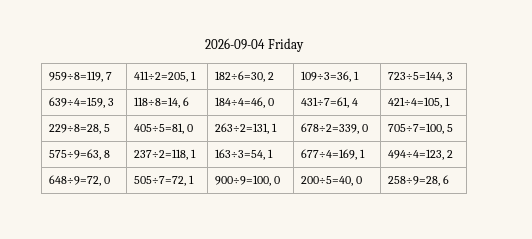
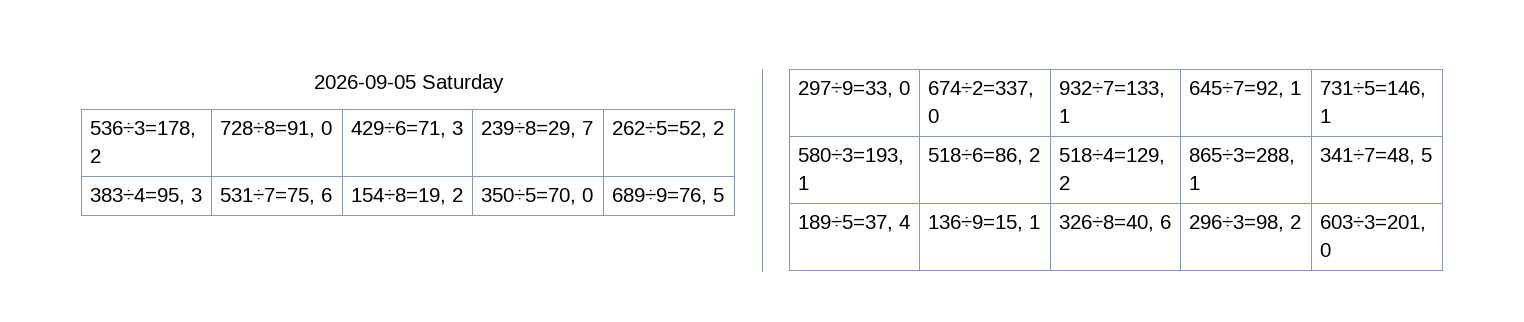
- 2026-09-04 Friday
- 959÷8=119, 7 | 411÷2=205, 1 | 182÷6=30, 2 | 109÷3=36, 1 | 723÷5=144, 3
- 639÷4=159, 3 | 118÷8=14, 6 | 184÷4=46, 0 | 431÷7=61, 4 | 421÷4=105, 1
- 229÷8=28, 5 | 405÷5=81, 0 | 263÷2=131, 1 | 678÷2=339, 0 | 705÷7=100, 5
- 575÷9=63, 8 | 237÷2=118, 1 | 163÷3=54, 1 | 677÷4=169, 1 | 494÷4=123, 2
- 648÷9=72, 0 | 505÷7=72, 1 | 900÷9=100, 0 | 200÷5=40, 0 | 258÷9=28, 6
+ 2026-09-05 Saturday
+ 536÷3=178, 2 | 728÷8=91, 0 | 429÷6=71, 3 | 239÷8=29, 7 | 262÷5=52, 2
+ 383÷4=95, 3 | 531÷7=75, 6 | 154÷8=19, 2 | 350÷5=70, 0 | 689÷9=76, 5
+ 297÷9=33, 0 | 674÷2=337, 0 | 932÷7=133, 1 | 645÷7=92, 1 | 731÷5=146, 1
+ 580÷3=193, 1 | 518÷6=86, 2 | 518÷4=129, 2 | 865÷3=288, 1 | 341÷7=48, 5
+ 189÷5=37, 4 | 136÷9=15, 1 | 326÷8=40, 6 | 296÷3=98, 2 | 603÷3=201, 0

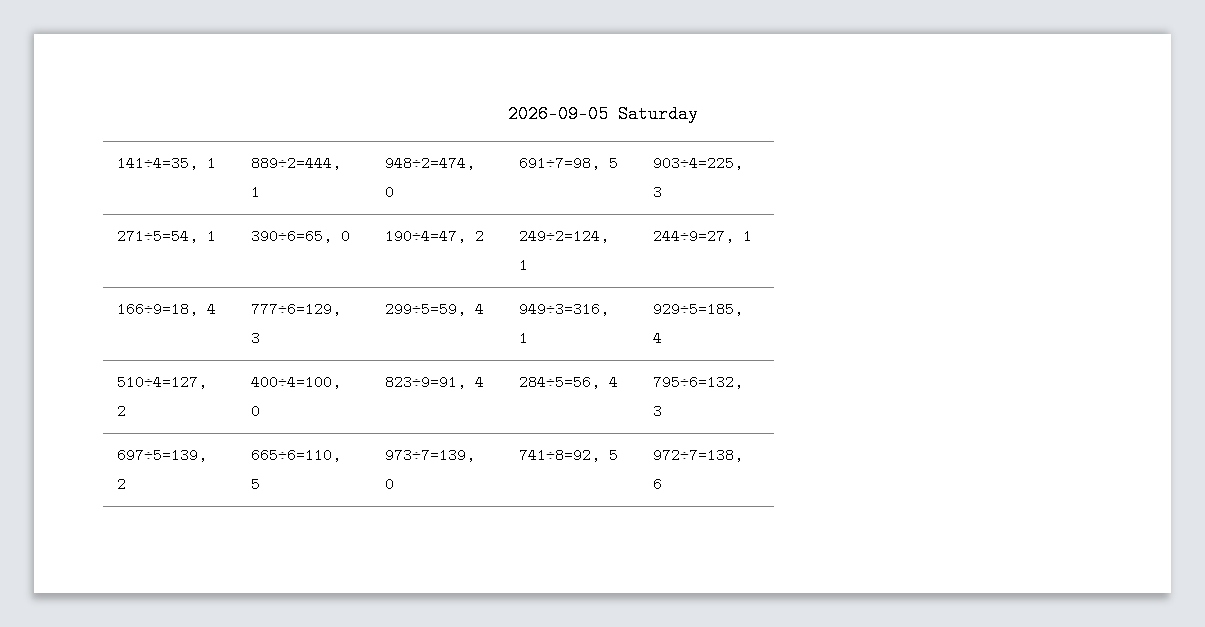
- 536÷3=178, 2 | 728÷8=91, 0 | 429÷6=71, 3 | 239÷8=29, 7 | 262÷5=52, 2
- 383÷4=95, 3 | 531÷7=75, 6 | 154÷8=19, 2 | 350÷5=70, 0 | 689÷9=76, 5
- 297÷9=33, 0 | 674÷2=337, 0 | 932÷7=133, 1 | 645÷7=92, 1 | 731÷5=146, 1
- 580÷3=193, 1 | 518÷6=86, 2 | 518÷4=129, 2 | 865÷3=288, 1 | 341÷7=48, 5
- 189÷5=37, 4 | 136÷9=15, 1 | 326÷8=40, 6 | 296÷3=98, 2 | 603÷3=201, 0
+ 141÷4=35, 1 | 889÷2=444, 1 | 948÷2=474, 0 | 691÷7=98, 5 | 903÷4=225, 3
+ 271÷5=54, 1 | 390÷6=65, 0 | 190÷4=47, 2 | 249÷2=124, 1 | 244÷9=27, 1
+ 166÷9=18, 4 | 777÷6=129, 3 | 299÷5=59, 4 | 949÷3=316, 1 | 929÷5=185, 4
+ 510÷4=127, 2 | 400÷4=100, 0 | 823÷9=91, 4 | 284÷5=56, 4 | 795÷6=132, 3
+ 697÷5=139, 2 | 665÷6=110, 5 | 973÷7=139, 0 | 741÷8=92, 5 | 972÷7=138, 6

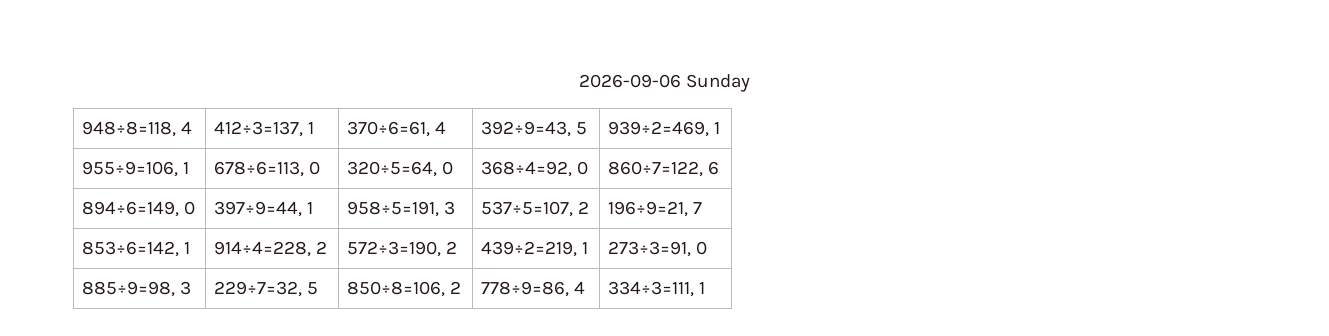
- 2026-09-05 Saturday
- 141÷4=35, 1 | 889÷2=444, 1 | 948÷2=474, 0 | 691÷7=98, 5 | 903÷4=225, 3
- 271÷5=54, 1 | 390÷6=65, 0 | 190÷4=47, 2 | 249÷2=124, 1 | 244÷9=27, 1
- 166÷9=18, 4 | 777÷6=129, 3 | 299÷5=59, 4 | 949÷3=316, 1 | 929÷5=185, 4
- 510÷4=127, 2 | 400÷4=100, 0 | 823÷9=91, 4 | 284÷5=56, 4 | 795÷6=132, 3
- 697÷5=139, 2 | 665÷6=110, 5 | 973÷7=139, 0 | 741÷8=92, 5 | 972÷7=138, 6
+ 2026-09-06 Sunday
+ 948÷8=118, 4 | 412÷3=137, 1 | 370÷6=61, 4 | 392÷9=43, 5 | 939÷2=469, 1
+ 955÷9=106, 1 | 678÷6=113, 0 | 320÷5=64, 0 | 368÷4=92, 0 | 860÷7=122, 6
+ 894÷6=149, 0 | 397÷9=44, 1 | 958÷5=191, 3 | 537÷5=107, 2 | 196÷9=21, 7
+ 853÷6=142, 1 | 914÷4=228, 2 | 572÷3=190, 2 | 439÷2=219, 1 | 273÷3=91, 0
+ 885÷9=98, 3 | 229÷7=32, 5 | 850÷8=106, 2 | 778÷9=86, 4 | 334÷3=111, 1

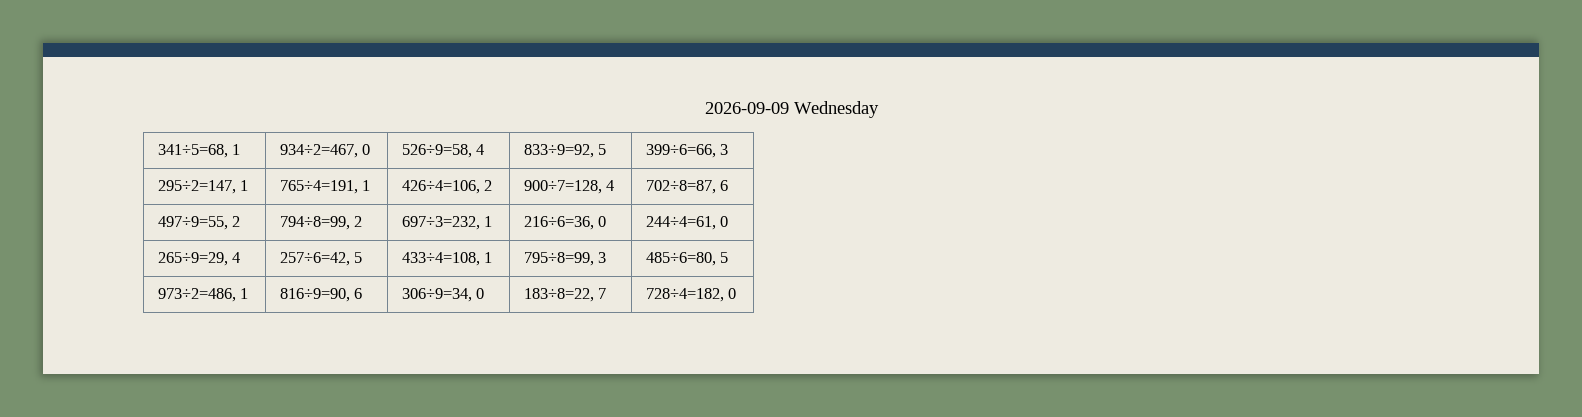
- 2026-09-06 Sunday
- 948÷8=118, 4 | 412÷3=137, 1 | 370÷6=61, 4 | 392÷9=43, 5 | 939÷2=469, 1
- 955÷9=106, 1 | 678÷6=113, 0 | 320÷5=64, 0 | 368÷4=92, 0 | 860÷7=122, 6
- 894÷6=149, 0 | 397÷9=44, 1 | 958÷5=191, 3 | 537÷5=107, 2 | 196÷9=21, 7
- 853÷6=142, 1 | 914÷4=228, 2 | 572÷3=190, 2 | 439÷2=219, 1 | 273÷3=91, 0
- 885÷9=98, 3 | 229÷7=32, 5 | 850÷8=106, 2 | 778÷9=86, 4 | 334÷3=111, 1
+ 2026-09-09 Wednesday
+ 341÷5=68, 1 | 934÷2=467, 0 | 526÷9=58, 4 | 833÷9=92, 5 | 399÷6=66, 3
+ 295÷2=147, 1 | 765÷4=191, 1 | 426÷4=106, 2 | 900÷7=128, 4 | 702÷8=87, 6
+ 497÷9=55, 2 | 794÷8=99, 2 | 697÷3=232, 1 | 216÷6=36, 0 | 244÷4=61, 0
+ 265÷9=29, 4 | 257÷6=42, 5 | 433÷4=108, 1 | 795÷8=99, 3 | 485÷6=80, 5
+ 973÷2=486, 1 | 816÷9=90, 6 | 306÷9=34, 0 | 183÷8=22, 7 | 728÷4=182, 0

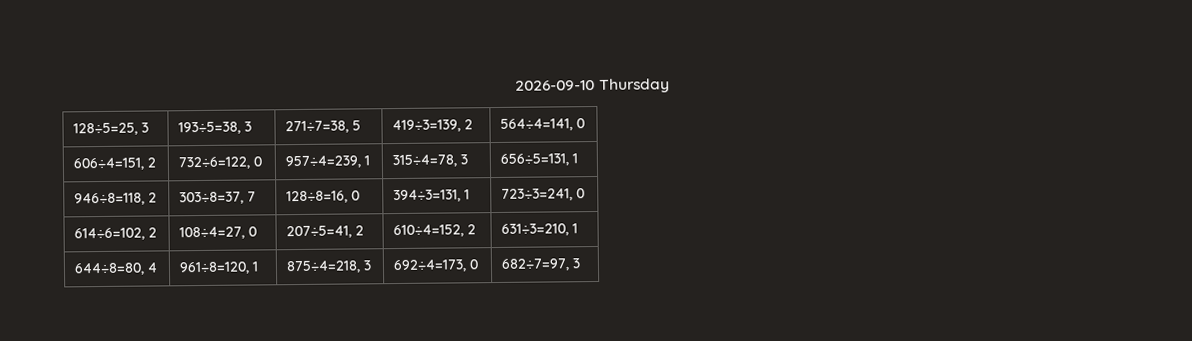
- 2026-09-09 Wednesday
- 341÷5=68, 1 | 934÷2=467, 0 | 526÷9=58, 4 | 833÷9=92, 5 | 399÷6=66, 3
- 295÷2=147, 1 | 765÷4=191, 1 | 426÷4=106, 2 | 900÷7=128, 4 | 702÷8=87, 6
- 497÷9=55, 2 | 794÷8=99, 2 | 697÷3=232, 1 | 216÷6=36, 0 | 244÷4=61, 0
- 265÷9=29, 4 | 257÷6=42, 5 | 433÷4=108, 1 | 795÷8=99, 3 | 485÷6=80, 5
- 973÷2=486, 1 | 816÷9=90, 6 | 306÷9=34, 0 | 183÷8=22, 7 | 728÷4=182, 0
+ 2026-09-10 Thursday
+ 128÷5=25, 3 | 193÷5=38, 3 | 271÷7=38, 5 | 419÷3=139, 2 | 564÷4=141, 0
+ 606÷4=151, 2 | 732÷6=122, 0 | 957÷4=239, 1 | 315÷4=78, 3 | 656÷5=131, 1
+ 946÷8=118, 2 | 303÷8=37, 7 | 128÷8=16, 0 | 394÷3=131, 1 | 723÷3=241, 0
+ 614÷6=102, 2 | 108÷4=27, 0 | 207÷5=41, 2 | 610÷4=152, 2 | 631÷3=210, 1
+ 644÷8=80, 4 | 961÷8=120, 1 | 875÷4=218, 3 | 692÷4=173, 0 | 682÷7=97, 3

